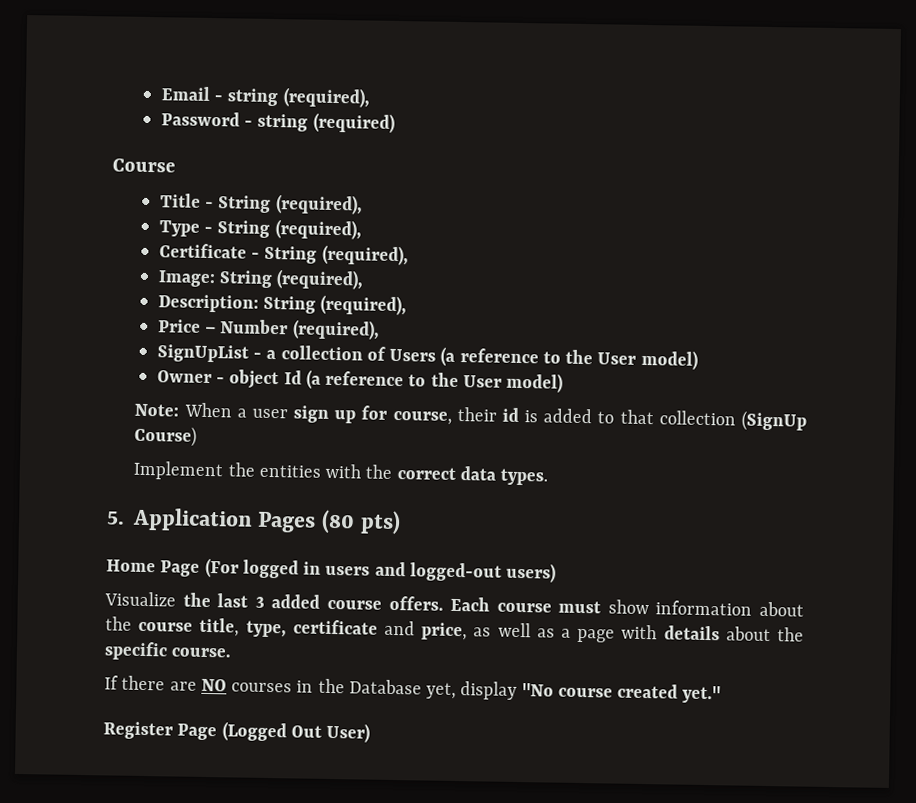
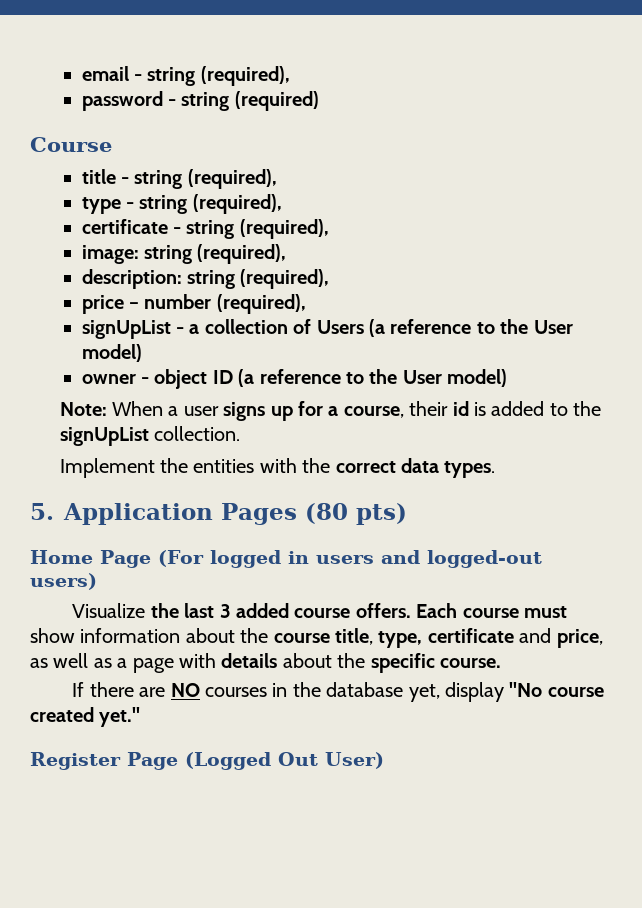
- Email - string (required),
- Password - string (required)
+ email - string (required),
+ password - string (required)
- Title - String (required),
- Type - String (required),
- Certificate - String (required),
- Image: String (required),
- Description: String (required),
- Price – Number (required),
- SignUpList - a collection of Users (a reference to the User model)
+ title - string (required),
+ type - string (required),
+ certificate - string (required),
+ image: string (required),
+ description: string (required),
+ price – number (required),
+ signUpList - a collection of Users (a reference to the User model)
- Owner - object Id (a reference to the User model)
+ owner - object ID (a reference to the User model)
- Note: When a user sign up for course, their id is added to that collection (SignUp Course)
+ Note: When a user signs up for a course, their id is added to the signUpList collection.
- If there are NO courses in the Database yet, display "No course created yet."
+ If there are NO courses in the database yet, display "No course created yet."

